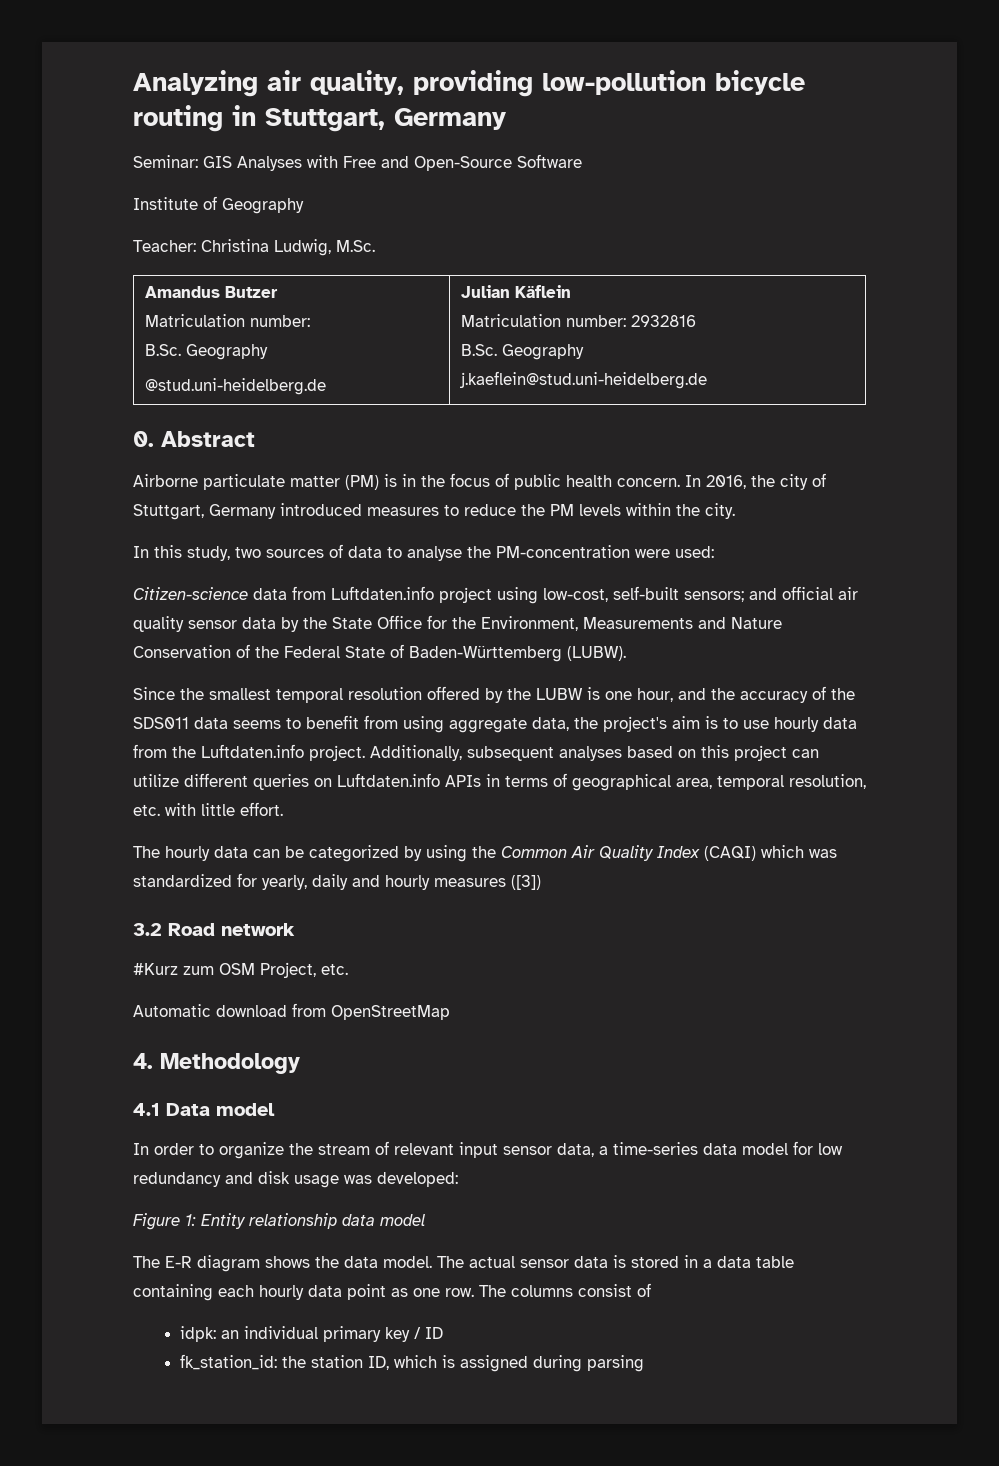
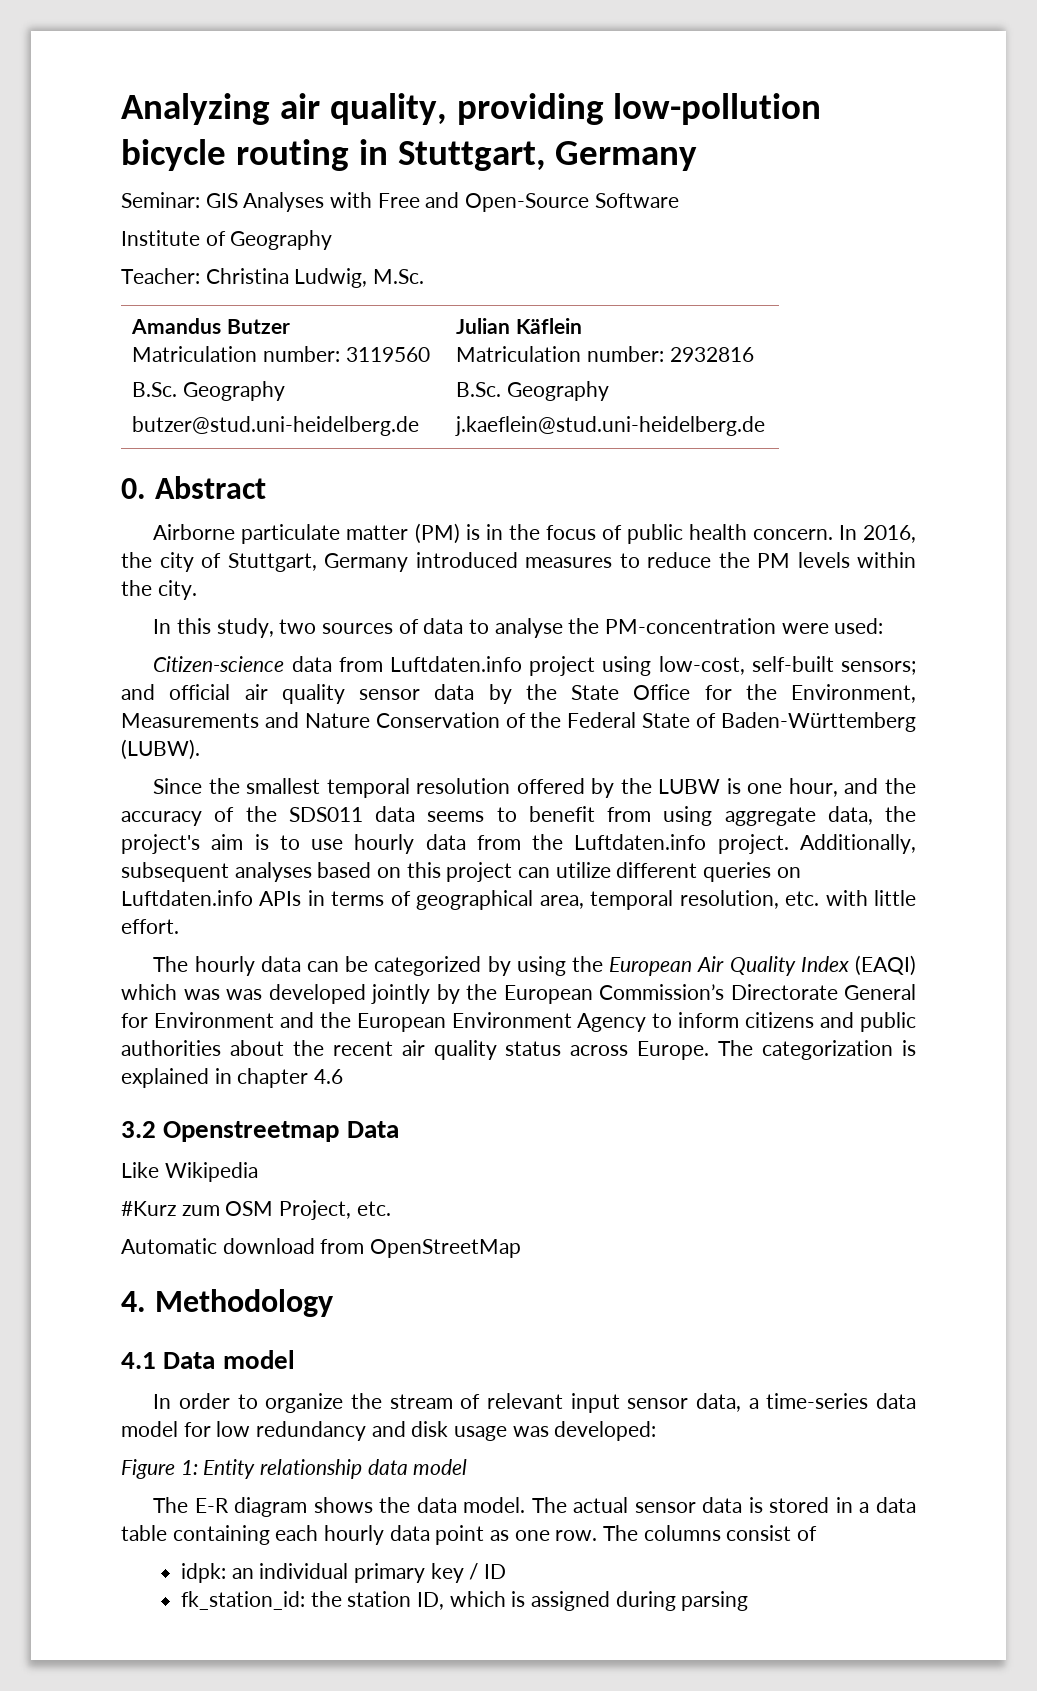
  Amandus Butzer
- Matriculation number:
+ Matriculation number: 3119560
  B.Sc. Geography
- @stud.uni-heidelberg.de | Julian Käflein
+ butzer@stud.uni-heidelberg.de | Julian Käflein
- The hourly data can be categorized by using the Common Air Quality Index (CAQI) which was standardized for yearly, daily and hourly measures ([3])
- 3.2 Road network
+ The hourly data can be categorized by using the European Air Quality Index (EAQI) which was was developed jointly by the European Commission’s Directorate General for Environment and the European Environment Agency to inform citizens and public authorities about the recent air quality status across Europe. The categorization is explained in chapter 4.6
+ 3.2 Openstreetmap Data
+ Like Wikipedia

